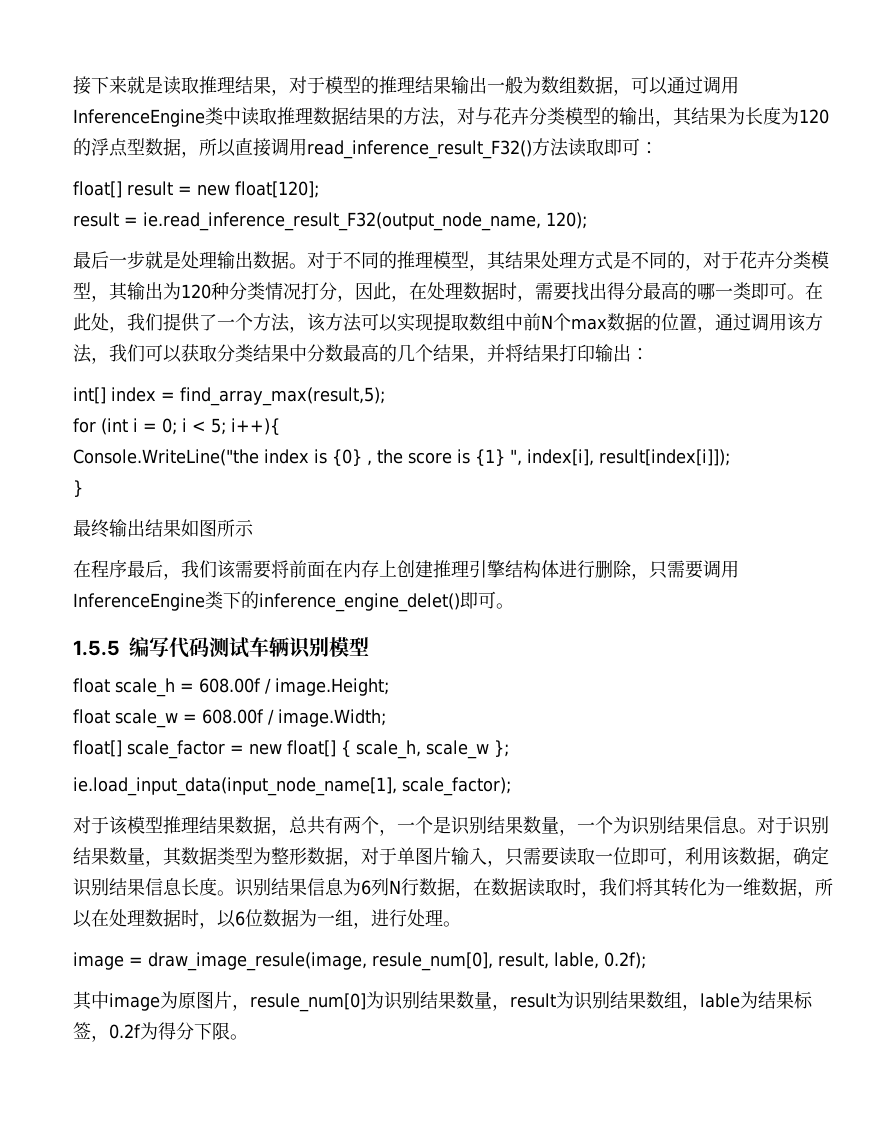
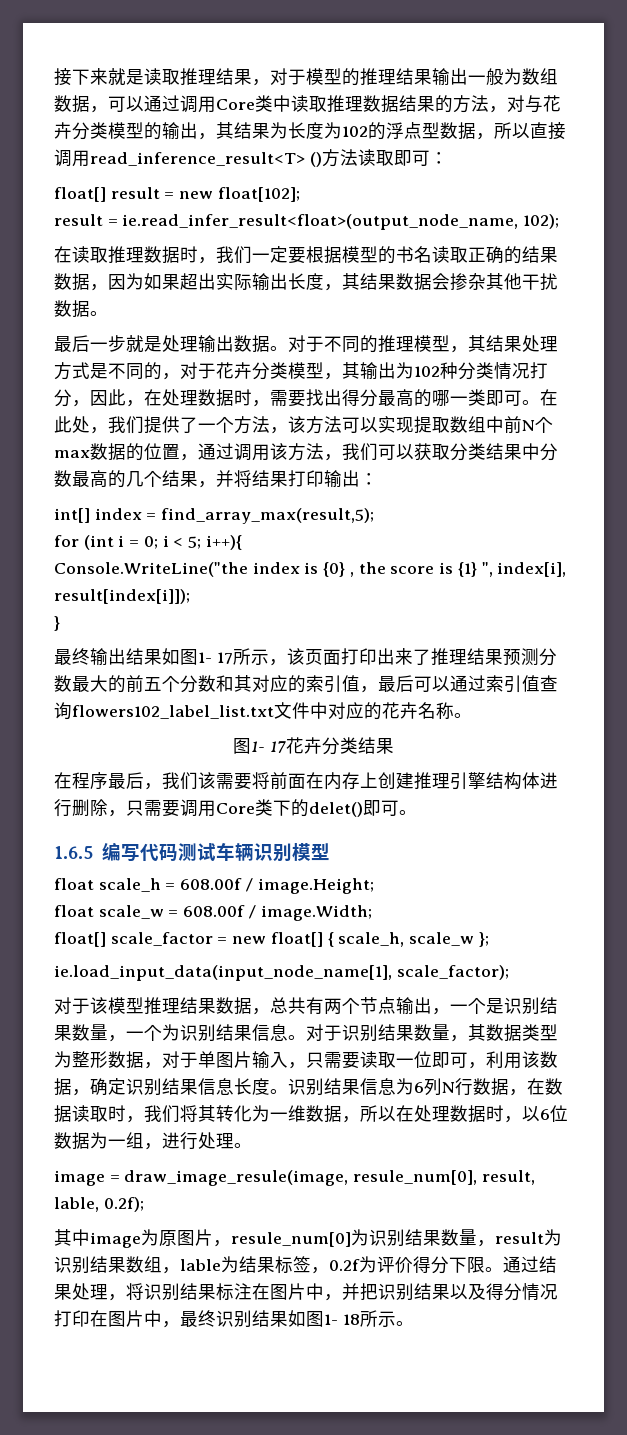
- 接下来就是读取推理结果，对于模型的推理结果输出一般为数组数据，可以通过调用InferenceEngine类中读取推理数据结果的方法，对与花卉分类模型的输出，其结果为长度为120的浮点型数据，所以直接调用read_inference_result_F32()方法读取即可：
+ 接下来就是读取推理结果，对于模型的推理结果输出一般为数组数据，可以通过调用Core类中读取推理数据结果的方法，对与花卉分类模型的输出，其结果为长度为102的浮点型数据，所以直接调用read_inference_result<T> ()方法读取即可：
- float[] result = new float[120];
- result = ie.read_inference_result_F32(output_node_name, 120);
+ float[] result = new float[102];
+ result = ie.read_infer_result<float>(output_node_name, 102);
+ 在读取推理数据时，我们一定要根据模型的书名读取正确的结果数据，因为如果超出实际输出长度，其结果数据会掺杂其他干扰数据。
- 对于不同的推理模型，其结果处理方式是不同的，对于花卉分类模型，其输出为120种分类情况打分，因此，在处理数据时，需要找出得分最高的哪一类即可。
+ 对于不同的推理模型，其结果处理方式是不同的，对于花卉分类模型，其输出为102种分类情况打分，因此，在处理数据时，需要找出得分最高的哪一类即可。
- 最终输出结果如图所示
+ 最终输出结果如图1- 17所示，该页面打印出来了推理结果预测分数最大的前五个分数和其对应的索引值，最后可以通过索引值查询flowers102_label_list.txt文件中对应的花卉名称。
+ 图1- 17花卉分类结果
- 在程序最后，我们该需要将前面在内存上创建推理引擎结构体进行删除，只需要调用InferenceEngine类下的inference_engine_delet()即可。
+ 在程序最后，我们该需要将前面在内存上创建推理引擎结构体进行删除，只需要调用Core类下的delet()即可。
- 1.5.5编写代码测试车辆识别模型
+ 1.6.5编写代码测试车辆识别模型
- 对于该模型推理结果数据，总共有两个，一个是识别结果数量，一个为识别结果信息。
+ 对于该模型推理结果数据，总共有两个节点输出，一个是识别结果数量，一个为识别结果信息。
- 其中image为原图片，resule_num[0]为识别结果数量，result为识别结果数组，lable为结果标签，0.2f为得分下限。
+ 其中image为原图片，resule_num[0]为识别结果数量，result为识别结果数组，lable为结果标签，0.2f为评价得分下限。
+ 通过结果处理，将识别结果标注在图片中，并把识别结果以及得分情况打印在图片中，最终识别结果如图1- 18所示。

